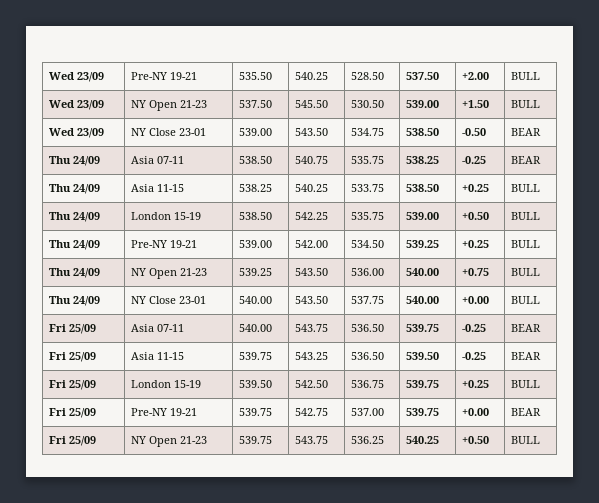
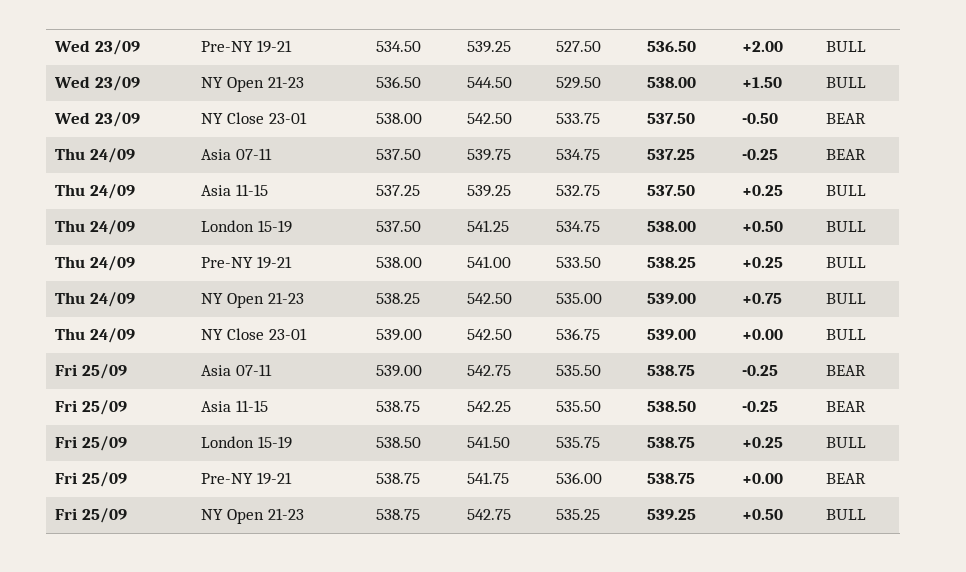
- Wed 23/09 | Pre-NY 19-21 | 535.50 | 540.25 | 528.50 | 537.50 | +2.00 | BULL
+ Wed 23/09 | Pre-NY 19-21 | 534.50 | 539.25 | 527.50 | 536.50 | +2.00 | BULL
- Wed 23/09 | NY Open 21-23 | 537.50 | 545.50 | 530.50 | 539.00 | +1.50 | BULL
+ Wed 23/09 | NY Open 21-23 | 536.50 | 544.50 | 529.50 | 538.00 | +1.50 | BULL
- Wed 23/09 | NY Close 23-01 | 539.00 | 543.50 | 534.75 | 538.50 | -0.50 | BEAR
+ Wed 23/09 | NY Close 23-01 | 538.00 | 542.50 | 533.75 | 537.50 | -0.50 | BEAR
- Thu 24/09 | Asia 07-11 | 538.50 | 540.75 | 535.75 | 538.25 | -0.25 | BEAR
+ Thu 24/09 | Asia 07-11 | 537.50 | 539.75 | 534.75 | 537.25 | -0.25 | BEAR
- Thu 24/09 | Asia 11-15 | 538.25 | 540.25 | 533.75 | 538.50 | +0.25 | BULL
+ Thu 24/09 | Asia 11-15 | 537.25 | 539.25 | 532.75 | 537.50 | +0.25 | BULL
- Thu 24/09 | London 15-19 | 538.50 | 542.25 | 535.75 | 539.00 | +0.50 | BULL
+ Thu 24/09 | London 15-19 | 537.50 | 541.25 | 534.75 | 538.00 | +0.50 | BULL
- Thu 24/09 | Pre-NY 19-21 | 539.00 | 542.00 | 534.50 | 539.25 | +0.25 | BULL
+ Thu 24/09 | Pre-NY 19-21 | 538.00 | 541.00 | 533.50 | 538.25 | +0.25 | BULL
- Thu 24/09 | NY Open 21-23 | 539.25 | 543.50 | 536.00 | 540.00 | +0.75 | BULL
+ Thu 24/09 | NY Open 21-23 | 538.25 | 542.50 | 535.00 | 539.00 | +0.75 | BULL
- Thu 24/09 | NY Close 23-01 | 540.00 | 543.50 | 537.75 | 540.00 | +0.00 | BULL
+ Thu 24/09 | NY Close 23-01 | 539.00 | 542.50 | 536.75 | 539.00 | +0.00 | BULL
- Fri 25/09 | Asia 07-11 | 540.00 | 543.75 | 536.50 | 539.75 | -0.25 | BEAR
+ Fri 25/09 | Asia 07-11 | 539.00 | 542.75 | 535.50 | 538.75 | -0.25 | BEAR
- Fri 25/09 | Asia 11-15 | 539.75 | 543.25 | 536.50 | 539.50 | -0.25 | BEAR
+ Fri 25/09 | Asia 11-15 | 538.75 | 542.25 | 535.50 | 538.50 | -0.25 | BEAR
- Fri 25/09 | London 15-19 | 539.50 | 542.50 | 536.75 | 539.75 | +0.25 | BULL
+ Fri 25/09 | London 15-19 | 538.50 | 541.50 | 535.75 | 538.75 | +0.25 | BULL
- Fri 25/09 | Pre-NY 19-21 | 539.75 | 542.75 | 537.00 | 539.75 | +0.00 | BEAR
+ Fri 25/09 | Pre-NY 19-21 | 538.75 | 541.75 | 536.00 | 538.75 | +0.00 | BEAR
- Fri 25/09 | NY Open 21-23 | 539.75 | 543.75 | 536.25 | 540.25 | +0.50 | BULL
+ Fri 25/09 | NY Open 21-23 | 538.75 | 542.75 | 535.25 | 539.25 | +0.50 | BULL

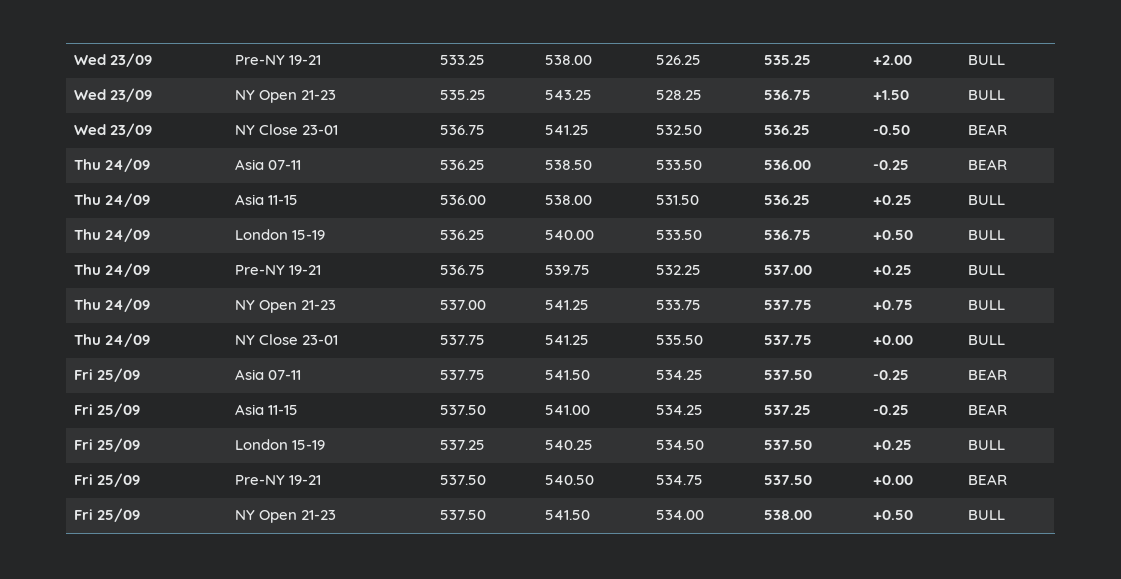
- Wed 23/09 | Pre-NY 19-21 | 534.50 | 539.25 | 527.50 | 536.50 | +2.00 | BULL
+ Wed 23/09 | Pre-NY 19-21 | 533.25 | 538.00 | 526.25 | 535.25 | +2.00 | BULL
- Wed 23/09 | NY Open 21-23 | 536.50 | 544.50 | 529.50 | 538.00 | +1.50 | BULL
+ Wed 23/09 | NY Open 21-23 | 535.25 | 543.25 | 528.25 | 536.75 | +1.50 | BULL
- Wed 23/09 | NY Close 23-01 | 538.00 | 542.50 | 533.75 | 537.50 | -0.50 | BEAR
+ Wed 23/09 | NY Close 23-01 | 536.75 | 541.25 | 532.50 | 536.25 | -0.50 | BEAR
- Thu 24/09 | Asia 07-11 | 537.50 | 539.75 | 534.75 | 537.25 | -0.25 | BEAR
+ Thu 24/09 | Asia 07-11 | 536.25 | 538.50 | 533.50 | 536.00 | -0.25 | BEAR
- Thu 24/09 | Asia 11-15 | 537.25 | 539.25 | 532.75 | 537.50 | +0.25 | BULL
+ Thu 24/09 | Asia 11-15 | 536.00 | 538.00 | 531.50 | 536.25 | +0.25 | BULL
- Thu 24/09 | London 15-19 | 537.50 | 541.25 | 534.75 | 538.00 | +0.50 | BULL
+ Thu 24/09 | London 15-19 | 536.25 | 540.00 | 533.50 | 536.75 | +0.50 | BULL
- Thu 24/09 | Pre-NY 19-21 | 538.00 | 541.00 | 533.50 | 538.25 | +0.25 | BULL
+ Thu 24/09 | Pre-NY 19-21 | 536.75 | 539.75 | 532.25 | 537.00 | +0.25 | BULL
- Thu 24/09 | NY Open 21-23 | 538.25 | 542.50 | 535.00 | 539.00 | +0.75 | BULL
+ Thu 24/09 | NY Open 21-23 | 537.00 | 541.25 | 533.75 | 537.75 | +0.75 | BULL
- Thu 24/09 | NY Close 23-01 | 539.00 | 542.50 | 536.75 | 539.00 | +0.00 | BULL
+ Thu 24/09 | NY Close 23-01 | 537.75 | 541.25 | 535.50 | 537.75 | +0.00 | BULL
- Fri 25/09 | Asia 07-11 | 539.00 | 542.75 | 535.50 | 538.75 | -0.25 | BEAR
+ Fri 25/09 | Asia 07-11 | 537.75 | 541.50 | 534.25 | 537.50 | -0.25 | BEAR
- Fri 25/09 | Asia 11-15 | 538.75 | 542.25 | 535.50 | 538.50 | -0.25 | BEAR
+ Fri 25/09 | Asia 11-15 | 537.50 | 541.00 | 534.25 | 537.25 | -0.25 | BEAR
- Fri 25/09 | London 15-19 | 538.50 | 541.50 | 535.75 | 538.75 | +0.25 | BULL
+ Fri 25/09 | London 15-19 | 537.25 | 540.25 | 534.50 | 537.50 | +0.25 | BULL
- Fri 25/09 | Pre-NY 19-21 | 538.75 | 541.75 | 536.00 | 538.75 | +0.00 | BEAR
+ Fri 25/09 | Pre-NY 19-21 | 537.50 | 540.50 | 534.75 | 537.50 | +0.00 | BEAR
- Fri 25/09 | NY Open 21-23 | 538.75 | 542.75 | 535.25 | 539.25 | +0.50 | BULL
+ Fri 25/09 | NY Open 21-23 | 537.50 | 541.50 | 534.00 | 538.00 | +0.50 | BULL

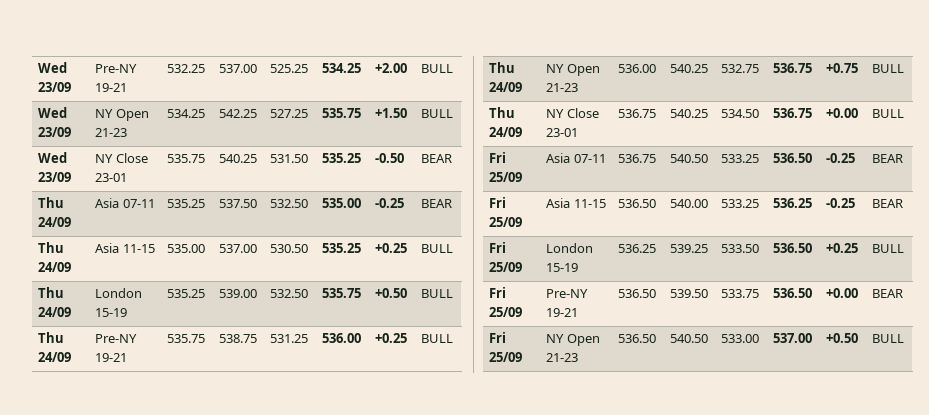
- Wed 23/09 | Pre-NY 19-21 | 533.25 | 538.00 | 526.25 | 535.25 | +2.00 | BULL
+ Wed 23/09 | Pre-NY 19-21 | 532.25 | 537.00 | 525.25 | 534.25 | +2.00 | BULL
- Wed 23/09 | NY Open 21-23 | 535.25 | 543.25 | 528.25 | 536.75 | +1.50 | BULL
+ Wed 23/09 | NY Open 21-23 | 534.25 | 542.25 | 527.25 | 535.75 | +1.50 | BULL
- Wed 23/09 | NY Close 23-01 | 536.75 | 541.25 | 532.50 | 536.25 | -0.50 | BEAR
+ Wed 23/09 | NY Close 23-01 | 535.75 | 540.25 | 531.50 | 535.25 | -0.50 | BEAR
- Thu 24/09 | Asia 07-11 | 536.25 | 538.50 | 533.50 | 536.00 | -0.25 | BEAR
+ Thu 24/09 | Asia 07-11 | 535.25 | 537.50 | 532.50 | 535.00 | -0.25 | BEAR
- Thu 24/09 | Asia 11-15 | 536.00 | 538.00 | 531.50 | 536.25 | +0.25 | BULL
+ Thu 24/09 | Asia 11-15 | 535.00 | 537.00 | 530.50 | 535.25 | +0.25 | BULL
- Thu 24/09 | London 15-19 | 536.25 | 540.00 | 533.50 | 536.75 | +0.50 | BULL
+ Thu 24/09 | London 15-19 | 535.25 | 539.00 | 532.50 | 535.75 | +0.50 | BULL
- Thu 24/09 | Pre-NY 19-21 | 536.75 | 539.75 | 532.25 | 537.00 | +0.25 | BULL
+ Thu 24/09 | Pre-NY 19-21 | 535.75 | 538.75 | 531.25 | 536.00 | +0.25 | BULL
- Thu 24/09 | NY Open 21-23 | 537.00 | 541.25 | 533.75 | 537.75 | +0.75 | BULL
+ Thu 24/09 | NY Open 21-23 | 536.00 | 540.25 | 532.75 | 536.75 | +0.75 | BULL
- Thu 24/09 | NY Close 23-01 | 537.75 | 541.25 | 535.50 | 537.75 | +0.00 | BULL
+ Thu 24/09 | NY Close 23-01 | 536.75 | 540.25 | 534.50 | 536.75 | +0.00 | BULL
- Fri 25/09 | Asia 07-11 | 537.75 | 541.50 | 534.25 | 537.50 | -0.25 | BEAR
+ Fri 25/09 | Asia 07-11 | 536.75 | 540.50 | 533.25 | 536.50 | -0.25 | BEAR
- Fri 25/09 | Asia 11-15 | 537.50 | 541.00 | 534.25 | 537.25 | -0.25 | BEAR
+ Fri 25/09 | Asia 11-15 | 536.50 | 540.00 | 533.25 | 536.25 | -0.25 | BEAR
- Fri 25/09 | London 15-19 | 537.25 | 540.25 | 534.50 | 537.50 | +0.25 | BULL
+ Fri 25/09 | London 15-19 | 536.25 | 539.25 | 533.50 | 536.50 | +0.25 | BULL
- Fri 25/09 | Pre-NY 19-21 | 537.50 | 540.50 | 534.75 | 537.50 | +0.00 | BEAR
+ Fri 25/09 | Pre-NY 19-21 | 536.50 | 539.50 | 533.75 | 536.50 | +0.00 | BEAR
- Fri 25/09 | NY Open 21-23 | 537.50 | 541.50 | 534.00 | 538.00 | +0.50 | BULL
+ Fri 25/09 | NY Open 21-23 | 536.50 | 540.50 | 533.00 | 537.00 | +0.50 | BULL

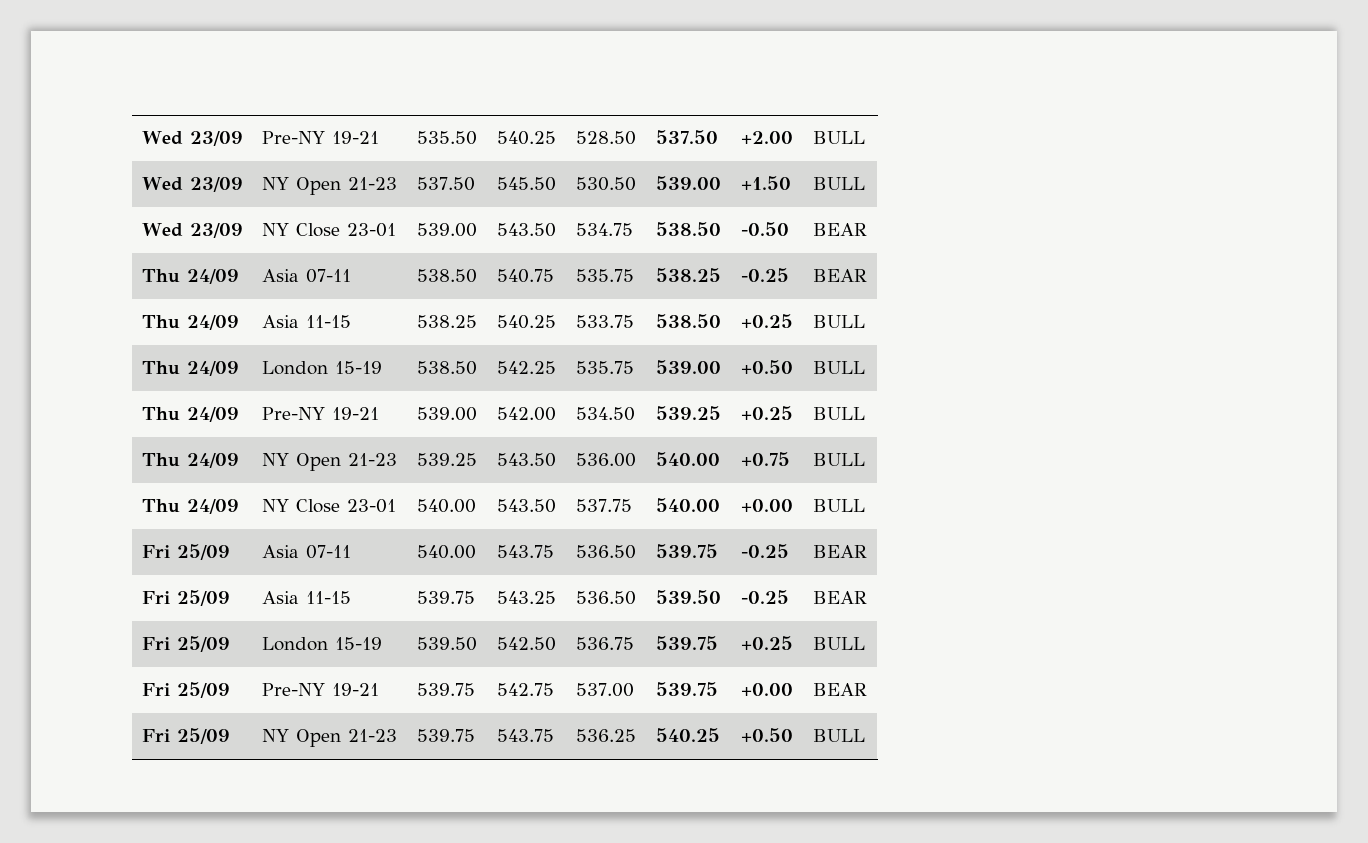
- Wed 23/09 | Pre-NY 19-21 | 532.25 | 537.00 | 525.25 | 534.25 | +2.00 | BULL
+ Wed 23/09 | Pre-NY 19-21 | 535.50 | 540.25 | 528.50 | 537.50 | +2.00 | BULL
- Wed 23/09 | NY Open 21-23 | 534.25 | 542.25 | 527.25 | 535.75 | +1.50 | BULL
+ Wed 23/09 | NY Open 21-23 | 537.50 | 545.50 | 530.50 | 539.00 | +1.50 | BULL
- Wed 23/09 | NY Close 23-01 | 535.75 | 540.25 | 531.50 | 535.25 | -0.50 | BEAR
+ Wed 23/09 | NY Close 23-01 | 539.00 | 543.50 | 534.75 | 538.50 | -0.50 | BEAR
- Thu 24/09 | Asia 07-11 | 535.25 | 537.50 | 532.50 | 535.00 | -0.25 | BEAR
+ Thu 24/09 | Asia 07-11 | 538.50 | 540.75 | 535.75 | 538.25 | -0.25 | BEAR
- Thu 24/09 | Asia 11-15 | 535.00 | 537.00 | 530.50 | 535.25 | +0.25 | BULL
+ Thu 24/09 | Asia 11-15 | 538.25 | 540.25 | 533.75 | 538.50 | +0.25 | BULL
- Thu 24/09 | London 15-19 | 535.25 | 539.00 | 532.50 | 535.75 | +0.50 | BULL
+ Thu 24/09 | London 15-19 | 538.50 | 542.25 | 535.75 | 539.00 | +0.50 | BULL
- Thu 24/09 | Pre-NY 19-21 | 535.75 | 538.75 | 531.25 | 536.00 | +0.25 | BULL
+ Thu 24/09 | Pre-NY 19-21 | 539.00 | 542.00 | 534.50 | 539.25 | +0.25 | BULL
- Thu 24/09 | NY Open 21-23 | 536.00 | 540.25 | 532.75 | 536.75 | +0.75 | BULL
+ Thu 24/09 | NY Open 21-23 | 539.25 | 543.50 | 536.00 | 540.00 | +0.75 | BULL
- Thu 24/09 | NY Close 23-01 | 536.75 | 540.25 | 534.50 | 536.75 | +0.00 | BULL
+ Thu 24/09 | NY Close 23-01 | 540.00 | 543.50 | 537.75 | 540.00 | +0.00 | BULL
- Fri 25/09 | Asia 07-11 | 536.75 | 540.50 | 533.25 | 536.50 | -0.25 | BEAR
+ Fri 25/09 | Asia 07-11 | 540.00 | 543.75 | 536.50 | 539.75 | -0.25 | BEAR
- Fri 25/09 | Asia 11-15 | 536.50 | 540.00 | 533.25 | 536.25 | -0.25 | BEAR
+ Fri 25/09 | Asia 11-15 | 539.75 | 543.25 | 536.50 | 539.50 | -0.25 | BEAR
- Fri 25/09 | London 15-19 | 536.25 | 539.25 | 533.50 | 536.50 | +0.25 | BULL
+ Fri 25/09 | London 15-19 | 539.50 | 542.50 | 536.75 | 539.75 | +0.25 | BULL
- Fri 25/09 | Pre-NY 19-21 | 536.50 | 539.50 | 533.75 | 536.50 | +0.00 | BEAR
+ Fri 25/09 | Pre-NY 19-21 | 539.75 | 542.75 | 537.00 | 539.75 | +0.00 | BEAR
- Fri 25/09 | NY Open 21-23 | 536.50 | 540.50 | 533.00 | 537.00 | +0.50 | BULL
+ Fri 25/09 | NY Open 21-23 | 539.75 | 543.75 | 536.25 | 540.25 | +0.50 | BULL

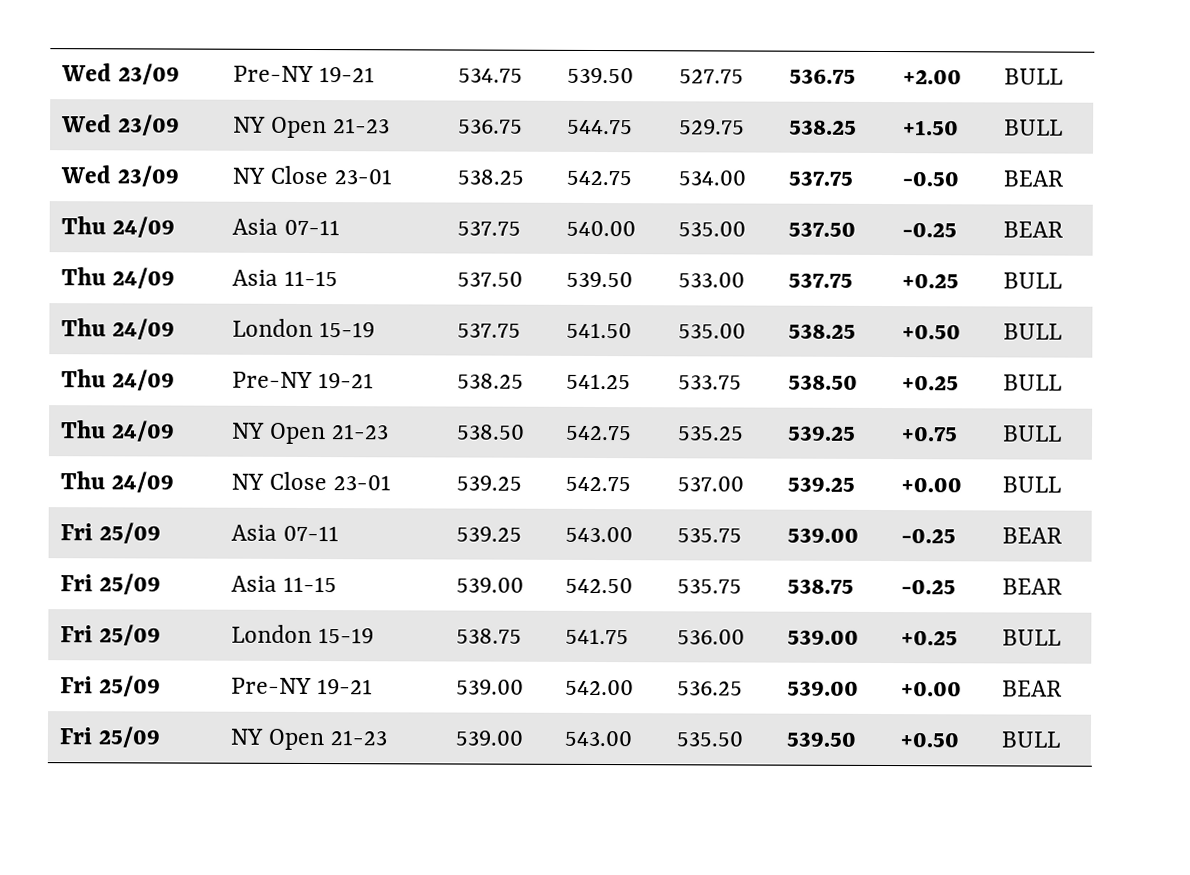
- Wed 23/09 | Pre-NY 19-21 | 535.50 | 540.25 | 528.50 | 537.50 | +2.00 | BULL
+ Wed 23/09 | Pre-NY 19-21 | 534.75 | 539.50 | 527.75 | 536.75 | +2.00 | BULL
- Wed 23/09 | NY Open 21-23 | 537.50 | 545.50 | 530.50 | 539.00 | +1.50 | BULL
+ Wed 23/09 | NY Open 21-23 | 536.75 | 544.75 | 529.75 | 538.25 | +1.50 | BULL
- Wed 23/09 | NY Close 23-01 | 539.00 | 543.50 | 534.75 | 538.50 | -0.50 | BEAR
+ Wed 23/09 | NY Close 23-01 | 538.25 | 542.75 | 534.00 | 537.75 | -0.50 | BEAR
- Thu 24/09 | Asia 07-11 | 538.50 | 540.75 | 535.75 | 538.25 | -0.25 | BEAR
+ Thu 24/09 | Asia 07-11 | 537.75 | 540.00 | 535.00 | 537.50 | -0.25 | BEAR
- Thu 24/09 | Asia 11-15 | 538.25 | 540.25 | 533.75 | 538.50 | +0.25 | BULL
- Thu 24/09 | London 15-19 | 538.50 | 542.25 | 535.75 | 539.00 | +0.50 | BULL
- Thu 24/09 | Pre-NY 19-21 | 539.00 | 542.00 | 534.50 | 539.25 | +0.25 | BULL
+ Thu 24/09 | Asia 11-15 | 537.50 | 539.50 | 533.00 | 537.75 | +0.25 | BULL
+ Thu 24/09 | London 15-19 | 537.75 | 541.50 | 535.00 | 538.25 | +0.50 | BULL
+ Thu 24/09 | Pre-NY 19-21 | 538.25 | 541.25 | 533.75 | 538.50 | +0.25 | BULL
- Thu 24/09 | NY Open 21-23 | 539.25 | 543.50 | 536.00 | 540.00 | +0.75 | BULL
+ Thu 24/09 | NY Open 21-23 | 538.50 | 542.75 | 535.25 | 539.25 | +0.75 | BULL
- Thu 24/09 | NY Close 23-01 | 540.00 | 543.50 | 537.75 | 540.00 | +0.00 | BULL
+ Thu 24/09 | NY Close 23-01 | 539.25 | 542.75 | 537.00 | 539.25 | +0.00 | BULL
- Fri 25/09 | Asia 07-11 | 540.00 | 543.75 | 536.50 | 539.75 | -0.25 | BEAR
+ Fri 25/09 | Asia 07-11 | 539.25 | 543.00 | 535.75 | 539.00 | -0.25 | BEAR
- Fri 25/09 | Asia 11-15 | 539.75 | 543.25 | 536.50 | 539.50 | -0.25 | BEAR
+ Fri 25/09 | Asia 11-15 | 539.00 | 542.50 | 535.75 | 538.75 | -0.25 | BEAR
- Fri 25/09 | London 15-19 | 539.50 | 542.50 | 536.75 | 539.75 | +0.25 | BULL
+ Fri 25/09 | London 15-19 | 538.75 | 541.75 | 536.00 | 539.00 | +0.25 | BULL
- Fri 25/09 | Pre-NY 19-21 | 539.75 | 542.75 | 537.00 | 539.75 | +0.00 | BEAR
+ Fri 25/09 | Pre-NY 19-21 | 539.00 | 542.00 | 536.25 | 539.00 | +0.00 | BEAR
- Fri 25/09 | NY Open 21-23 | 539.75 | 543.75 | 536.25 | 540.25 | +0.50 | BULL
+ Fri 25/09 | NY Open 21-23 | 539.00 | 543.00 | 535.50 | 539.50 | +0.50 | BULL

